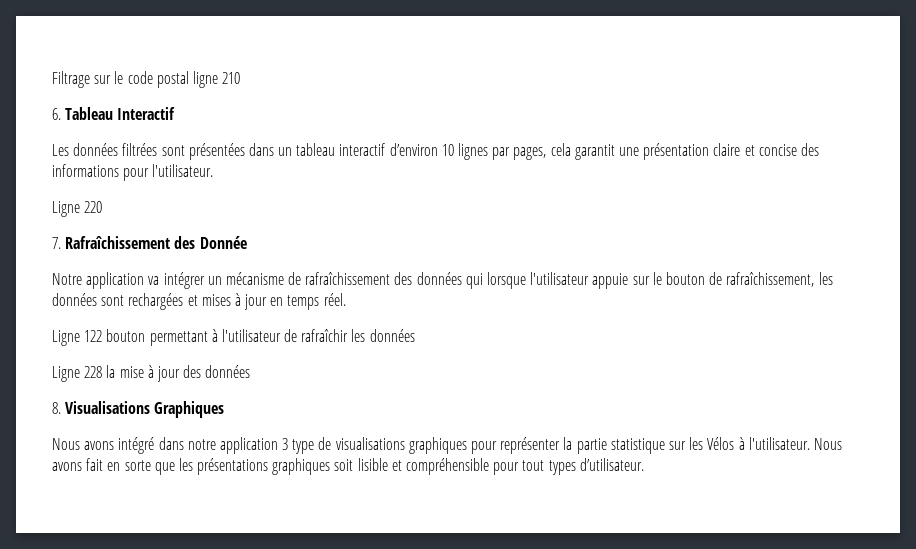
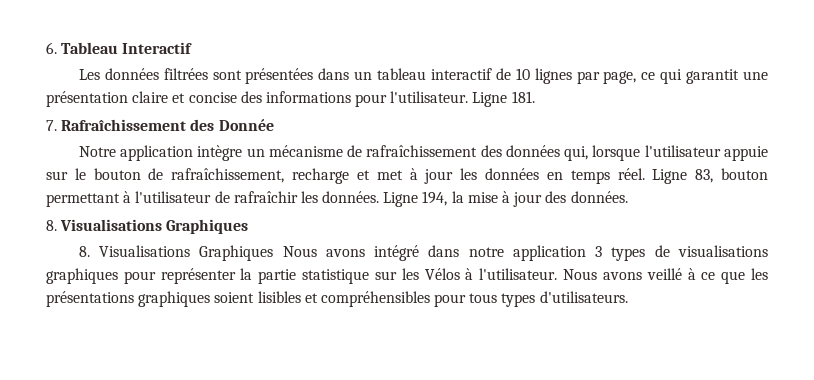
- Filtrage sur le code postal ligne 210
- Les données filtrées sont présentées dans un tableau interactif d’environ 10 lignes par pages, cela garantit une présentation claire et concise des informations pour l'utilisateur.
- Ligne 220
+ Les données filtrées sont présentées dans un tableau interactif de 10 lignes par page, ce qui garantit une présentation claire et concise des informations pour l'utilisateur. Ligne 181.
- Notre application va intégrer un mécanisme de rafraîchissement des données qui lorsque l'utilisateur appuie sur le bouton de rafraîchissement, les données sont rechargées et mises à jour en temps réel.
- Ligne 122 bouton permettant à l'utilisateur de rafraîchir les données
- Ligne 228 la mise à jour des données
+ Notre application intègre un mécanisme de rafraîchissement des données qui, lorsque l'utilisateur appuie sur le bouton de rafraîchissement, recharge et met à jour les données en temps réel. Ligne 83, bouton permettant à l'utilisateur de rafraîchir les données. Ligne 194, la mise à jour des données.
- Nous avons intégré dans notre application 3 type de visualisations graphiques pour représenter la partie statistique sur les Vélos à l'utilisateur.
+ 8. Visualisations Graphiques Nous avons intégré dans notre application 3 types de visualisations graphiques pour représenter la partie statistique sur les Vélos à l'utilisateur.
- Nous avons fait en sorte que les présentations graphiques soit lisible et compréhensible pour tout types d’utilisateur.
+ Nous avons veillé à ce que les présentations graphiques soient lisibles et compréhensibles pour tous types d'utilisateurs.

